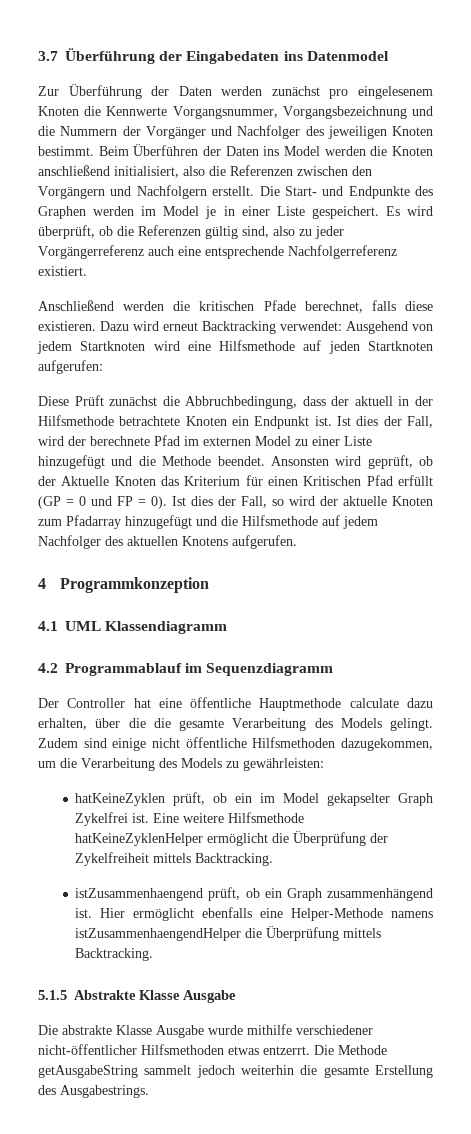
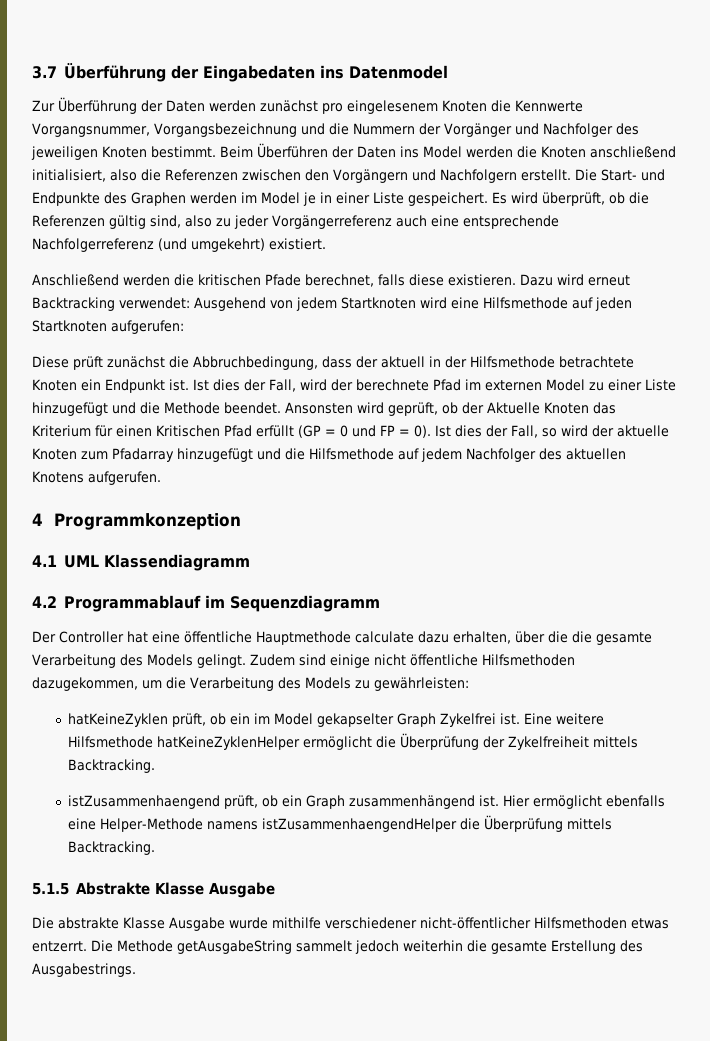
- Es wird überprüft, ob die Referenzen gültig sind, also zu jeder Vorgängerreferenz auch eine entsprechende Nachfolgerreferenz existiert.
+ Es wird überprüft, ob die Referenzen gültig sind, also zu jeder Vorgängerreferenz auch eine entsprechende Nachfolgerreferenz (und umgekehrt) existiert.
- Diese Prüft zunächst die Abbruchbedingung, dass der aktuell in der Hilfsmethode betrachtete Knoten ein Endpunkt ist.
+ Diese prüft zunächst die Abbruchbedingung, dass der aktuell in der Hilfsmethode betrachtete Knoten ein Endpunkt ist.

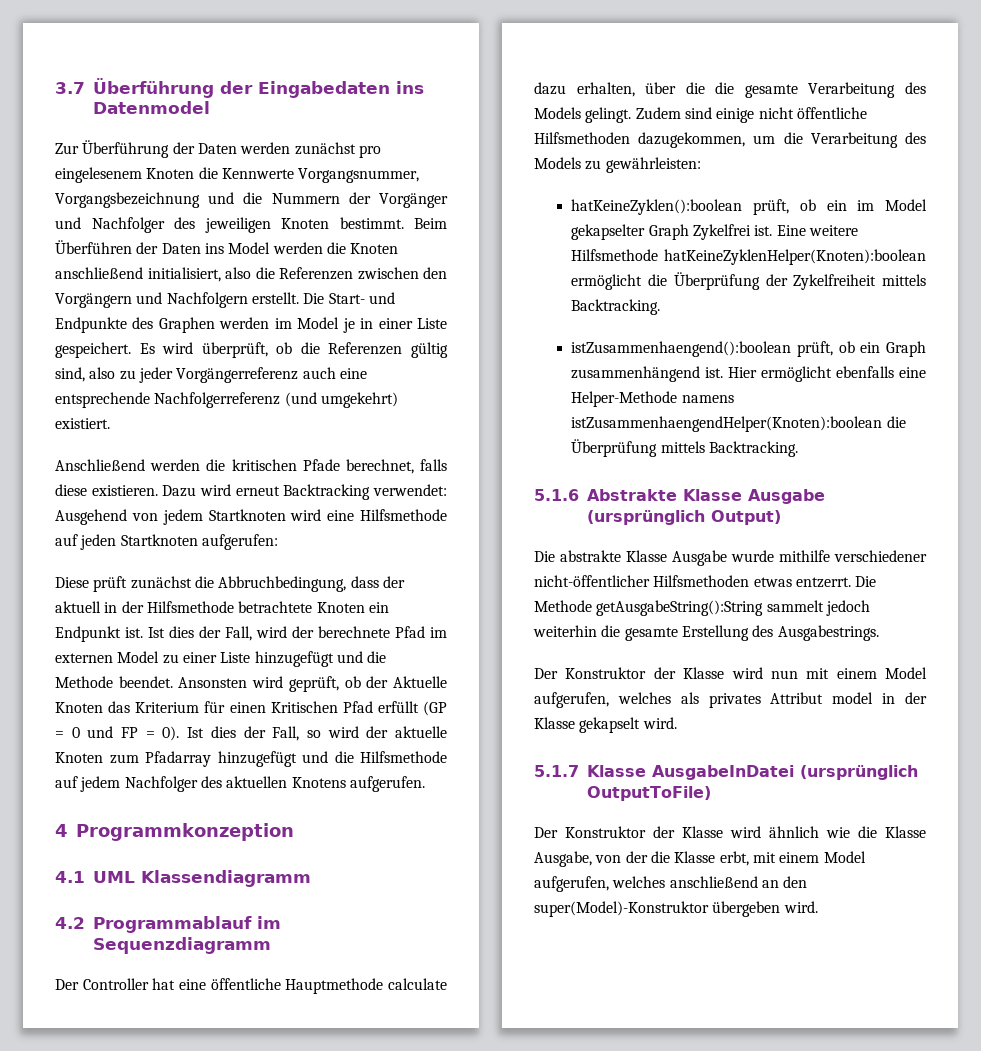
- hatKeineZyklen prüft, ob ein im Model gekapselter Graph Zykelfrei ist.
+ hatKeineZyklen():boolean prüft, ob ein im Model gekapselter Graph Zykelfrei ist.
- Eine weitere Hilfsmethode hatKeineZyklenHelper ermöglicht die Überprüfung der Zykelfreiheit mittels Backtracking.
+ Eine weitere Hilfsmethode hatKeineZyklenHelper(Knoten):boolean ermöglicht die Überprüfung der Zykelfreiheit mittels Backtracking.
- istZusammenhaengend prüft, ob ein Graph zusammenhängend ist.
+ istZusammenhaengend():boolean prüft, ob ein Graph zusammenhängend ist.
- Hier ermöglicht ebenfalls eine Helper-Methode namens istZusammenhaengendHelper die Überprüfung mittels Backtracking.
+ Hier ermöglicht ebenfalls eine Helper-Methode namens istZusammenhaengendHelper(Knoten):boolean die Überprüfung mittels Backtracking.
- 5.1.5 Abstrakte Klasse Ausgabe
+ 5.1.6 Abstrakte Klasse Ausgabe (ursprünglich Output)
- Die Methode getAusgabeString sammelt jedoch weiterhin die gesamte Erstellung des Ausgabestrings.
+ Die Methode getAusgabeString():String sammelt jedoch weiterhin die gesamte Erstellung des Ausgabestrings.
+ Der Konstruktor der Klasse wird nun mit einem Model aufgerufen, welches als privates Attribut model in der Klasse gekapselt wird.
+ 5.1.7 Klasse AusgabeInDatei (ursprünglich OutputToFile)
+ Der Konstruktor der Klasse wird ähnlich wie die Klasse Ausgabe, von der die Klasse erbt, mit einem Model aufgerufen, welches anschließend an den super(Model)-Konstruktor übergeben wird.

